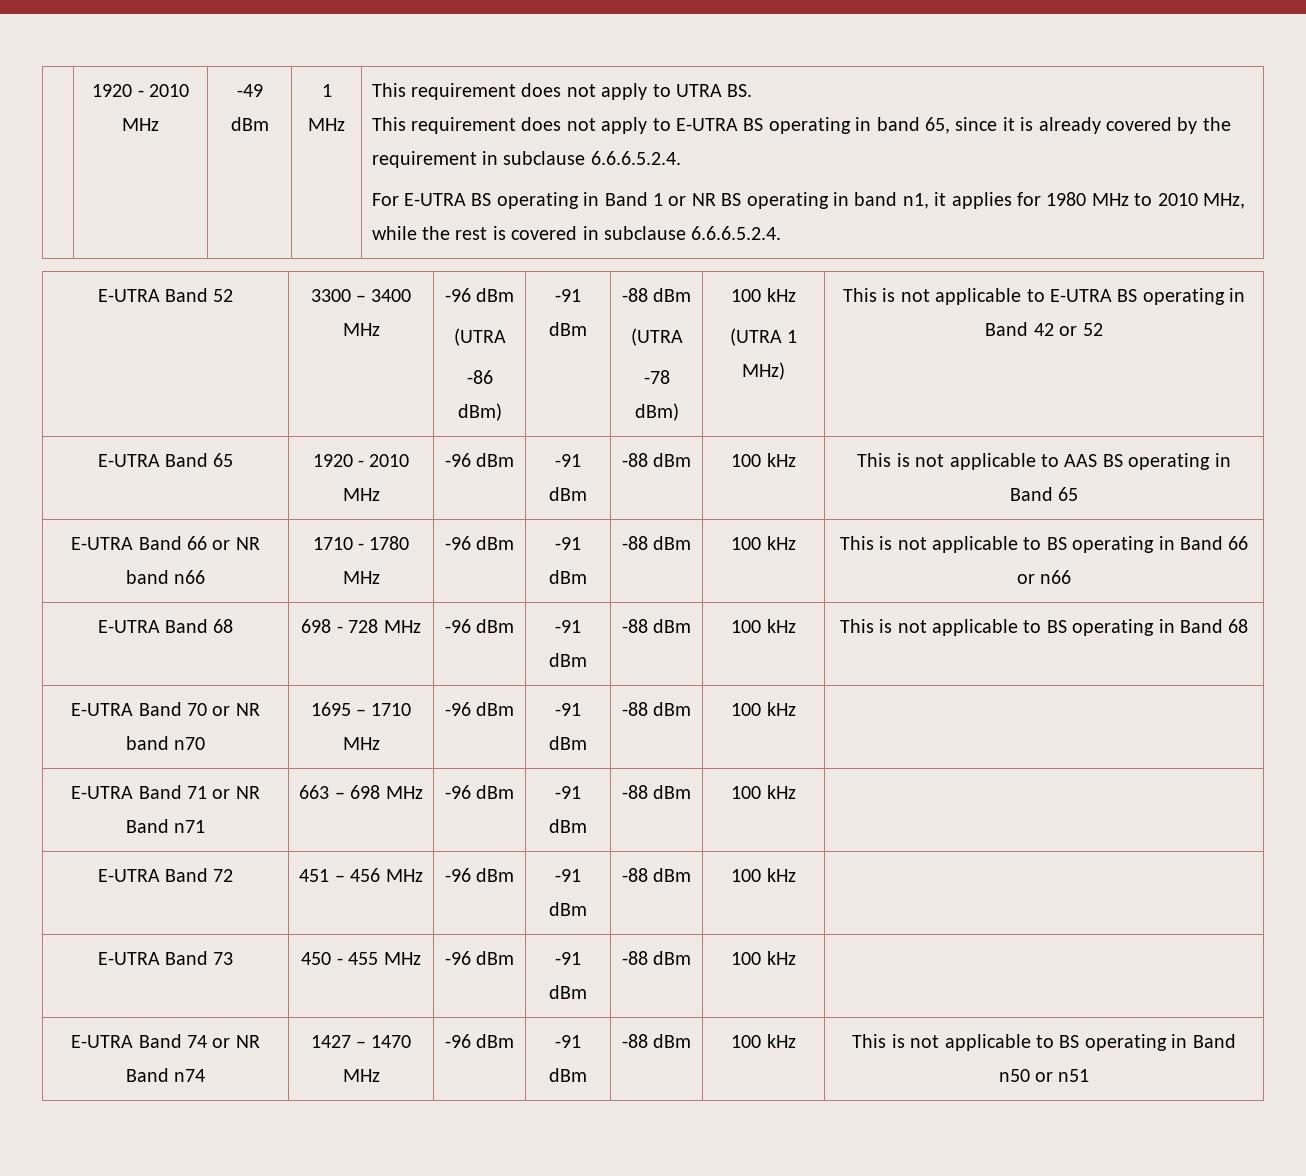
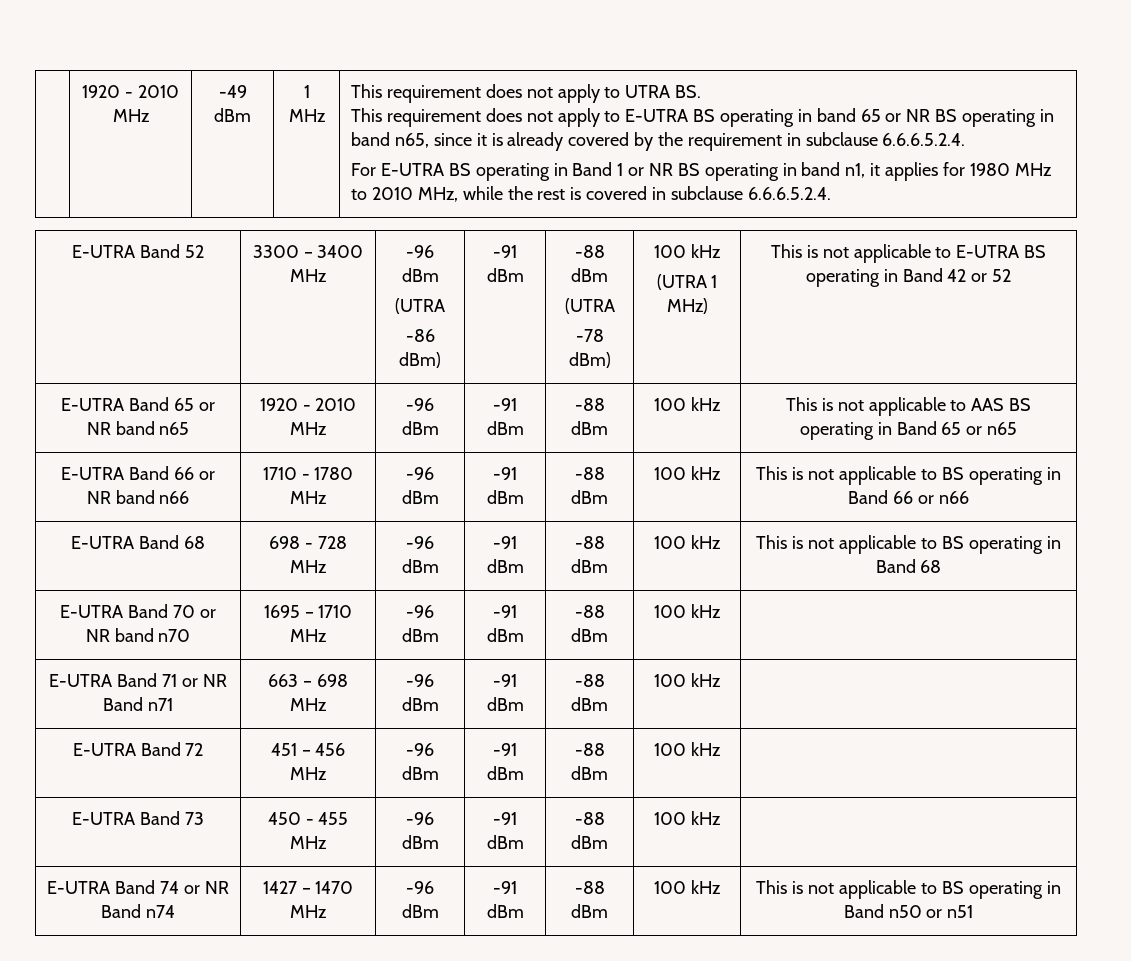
- This requirement does not apply to E-UTRA BS operating in band 65, since it is already covered by the requirement in subclause 6.6.6.5.2.4.
+ This requirement does not apply to E-UTRA BS operating in band 65 or NR BS operating in band n65, since it is already covered by the requirement in subclause 6.6.6.5.2.4.
- E-UTRA Band 65 | 1920 - 2010 MHz | -96 dBm | -91 dBm | -88 dBm | 100 kHz | This is not applicable to AAS BS operating in Band 65
+ E-UTRA Band 65 or NR band n65 | 1920 - 2010 MHz | -96 dBm | -91 dBm | -88 dBm | 100 kHz | This is not applicable to AAS BS operating in Band 65 or n65

